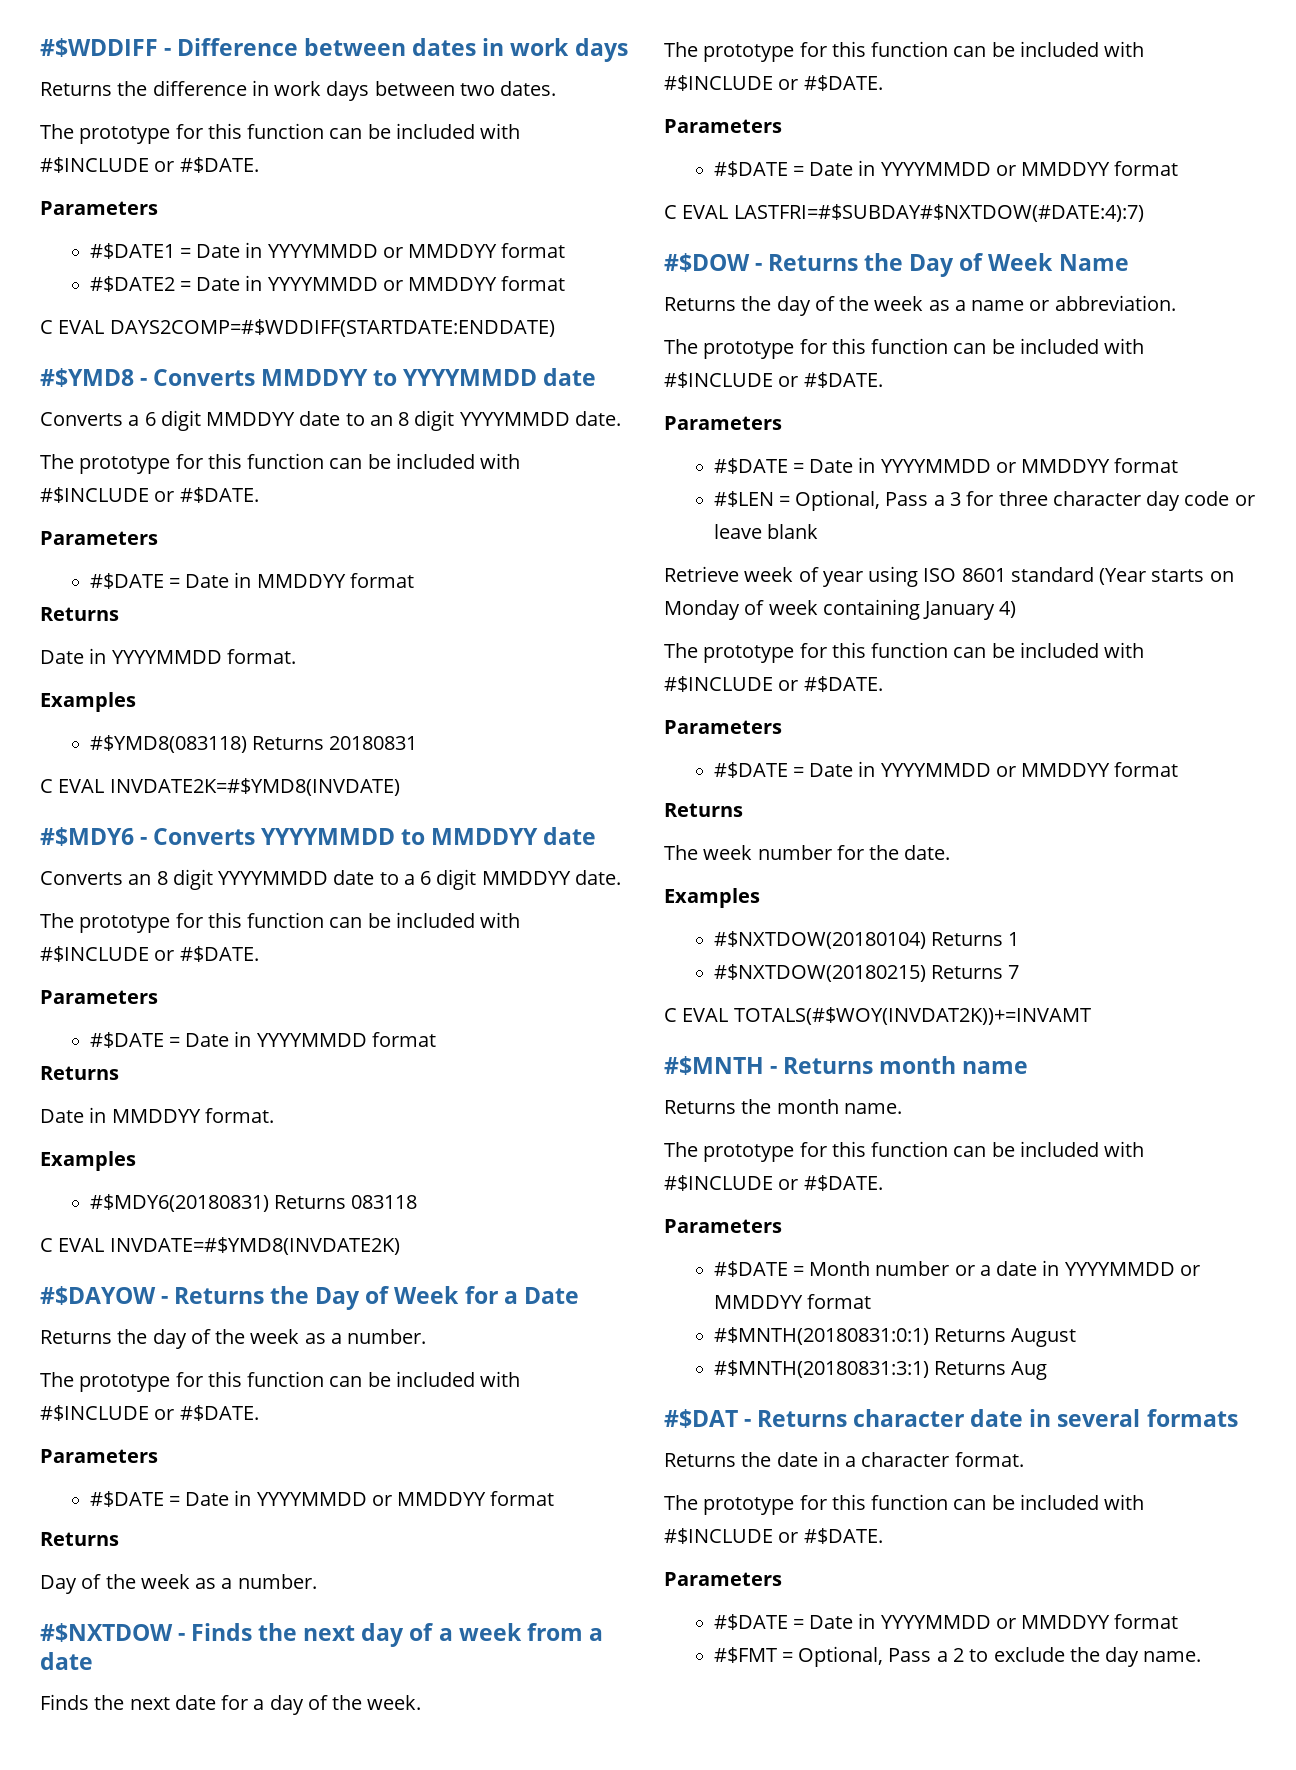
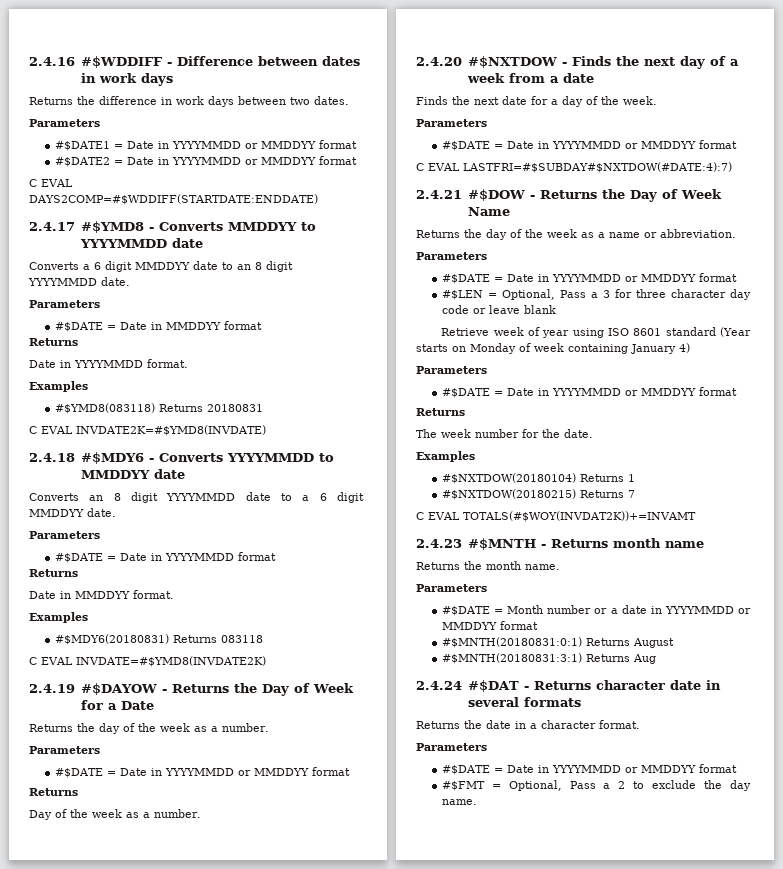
- #$WDDIFF - Difference between dates in work days
+ 2.4.16 #$WDDIFF - Difference between dates in work days
  Returns the difference in work days between two dates.
- The prototype for this function can be included with #$INCLUDE or #$DATE.
- #$YMD8 - Converts MMDDYY to YYYYMMDD date
+ 2.4.17 #$YMD8 - Converts MMDDYY to YYYYMMDD date
  Converts a 6 digit MMDDYY date to an 8 digit YYYYMMDD date.
- The prototype for this function can be included with #$INCLUDE or #$DATE.
- #$MDY6 - Converts YYYYMMDD to MMDDYY date
+ 2.4.18 #$MDY6 - Converts YYYYMMDD to MMDDYY date
  Converts an 8 digit YYYYMMDD date to a 6 digit MMDDYY date.
- The prototype for this function can be included with #$INCLUDE or #$DATE.
- #$DAYOW - Returns the Day of Week for a Date
+ 2.4.19 #$DAYOW - Returns the Day of Week for a Date
  Returns the day of the week as a number.
- The prototype for this function can be included with #$INCLUDE or #$DATE.
- #$NXTDOW - Finds the next day of a week from a date
+ 2.4.20 #$NXTDOW - Finds the next day of a week from a date
  Finds the next date for a day of the week.
- The prototype for this function can be included with #$INCLUDE or #$DATE.
- #$DOW - Returns the Day of Week Name
+ 2.4.21 #$DOW - Returns the Day of Week Name
  Returns the day of the week as a name or abbreviation.
- The prototype for this function can be included with #$INCLUDE or #$DATE.
  Retrieve week of year using ISO 8601 standard (Year starts on Monday of week containing January 4)
- The prototype for this function can be included with #$INCLUDE or #$DATE.
- #$MNTH - Returns month name
+ 2.4.23 #$MNTH - Returns month name
  Returns the month name.
- The prototype for this function can be included with #$INCLUDE or #$DATE.
- #$DAT - Returns character date in several formats
+ 2.4.24 #$DAT - Returns character date in several formats
  Returns the date in a character format.
- The prototype for this function can be included with #$INCLUDE or #$DATE.

